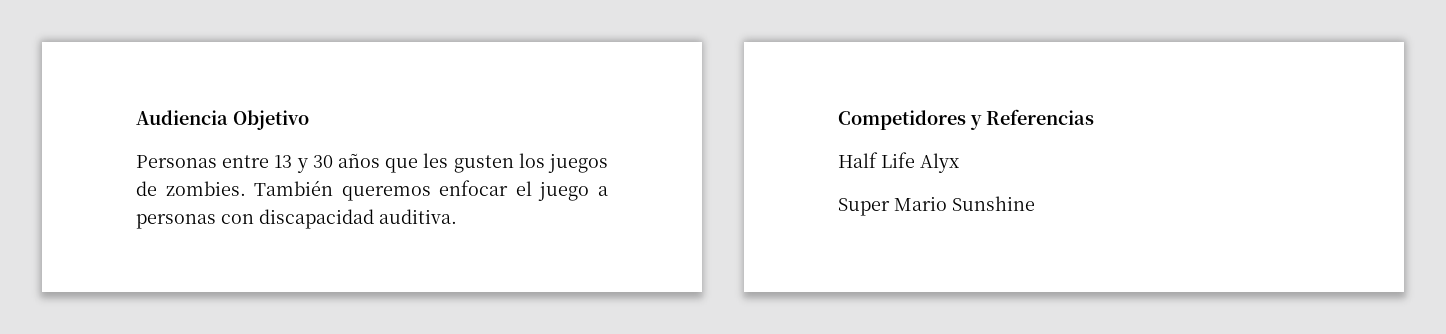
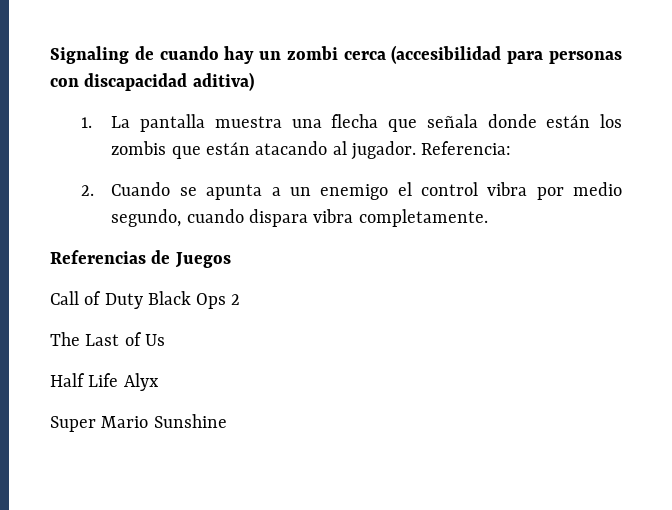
- Audiencia Objetivo
- Personas entre 13 y 30 años que les gusten los juegos de zombies. También queremos enfocar el juego a personas con discapacidad auditiva.
- Competidores y Referencias
+ Signaling de cuando hay un zombi cerca (accesibilidad para personas con discapacidad aditiva)
+ 1. La pantalla muestra una flecha que señala donde están los zombis que están atacando al jugador. Referencia:
+ 2. Cuando se apunta a un enemigo el control vibra por medio segundo, cuando dispara vibra completamente.
+ Referencias de Juegos
+ Call of Duty Black Ops 2
+ The Last of Us

